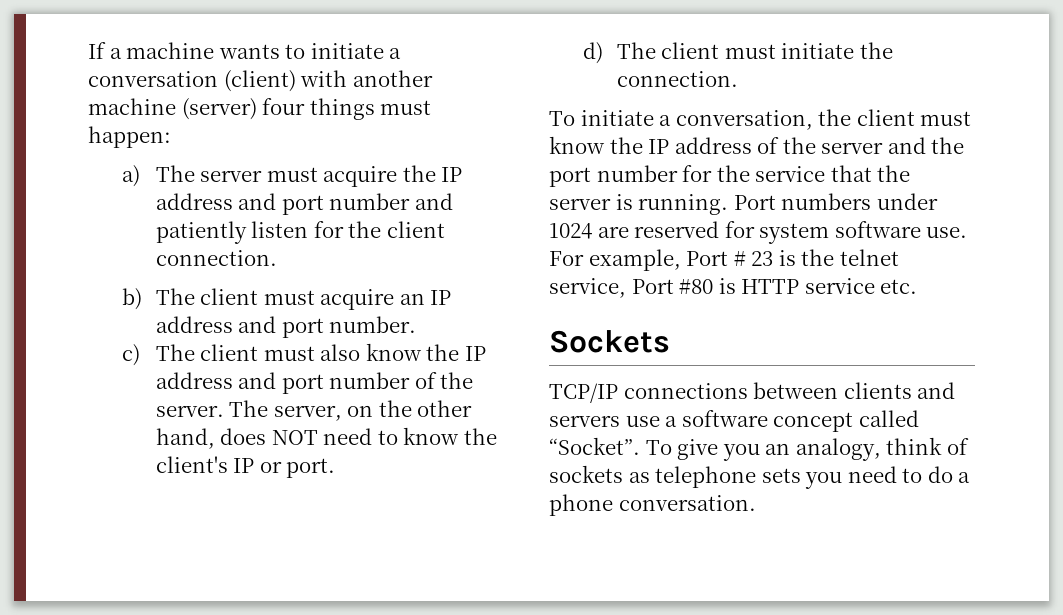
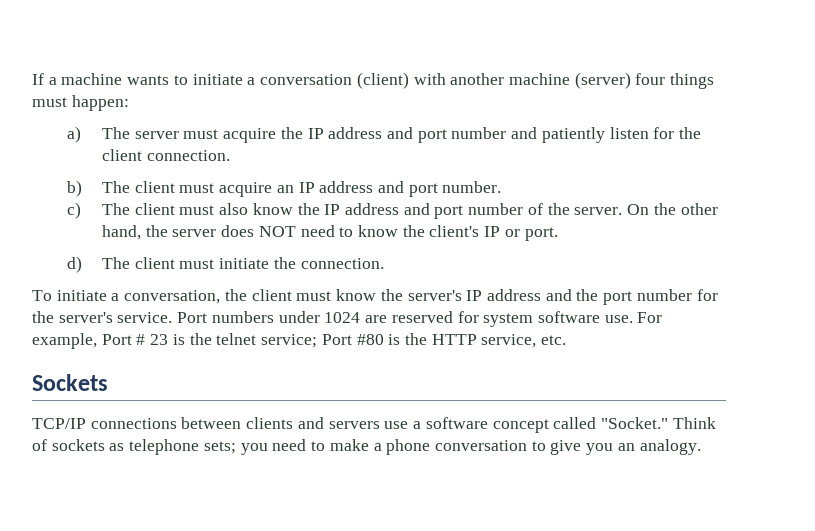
- The server, on the other hand, does NOT need to know the client's IP or port.
+ On the other hand, the server does NOT need to know the client's IP or port.
- To initiate a conversation, the client must know the IP address of the server and the port number for the service that the server is running.
+ To initiate a conversation, the client must know the server's IP address and the port number for the server's service.
- For example, Port # 23 is the telnet service, Port #80 is HTTP service etc.
+ For example, Port # 23 is the telnet service; Port #80 is the HTTP service, etc.
- TCP/IP connections between clients and servers use a software concept called “Socket”. To give you an analogy, think of sockets as telephone sets you need to do a phone conversation.
+ TCP/IP connections between clients and servers use a software concept called "Socket." Think of sockets as telephone sets; you need to make a phone conversation to give you an analogy.

